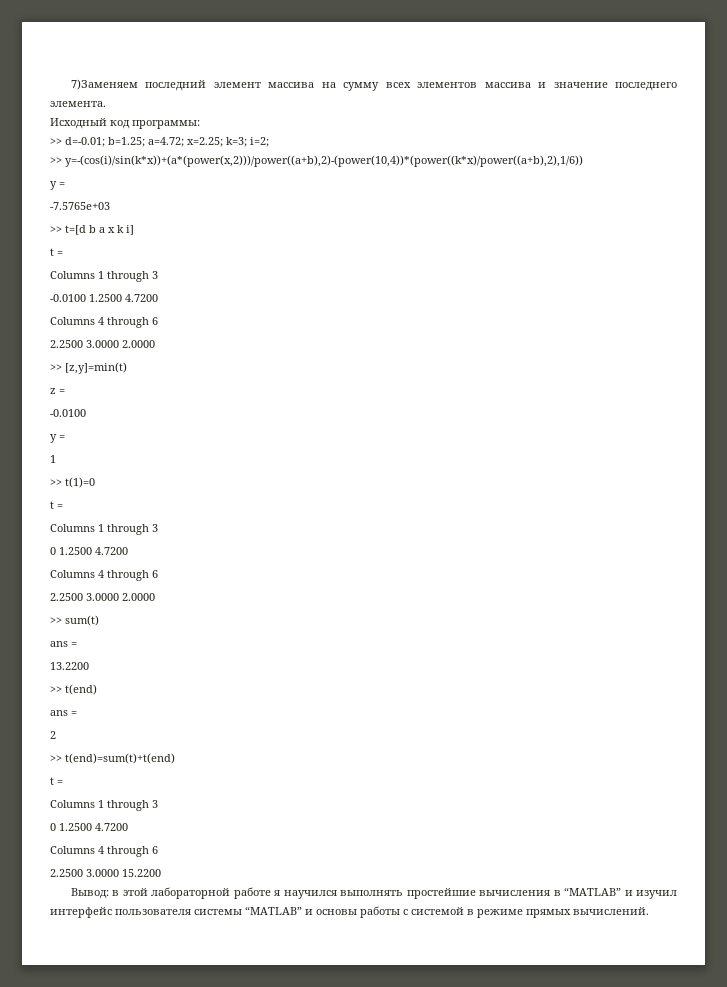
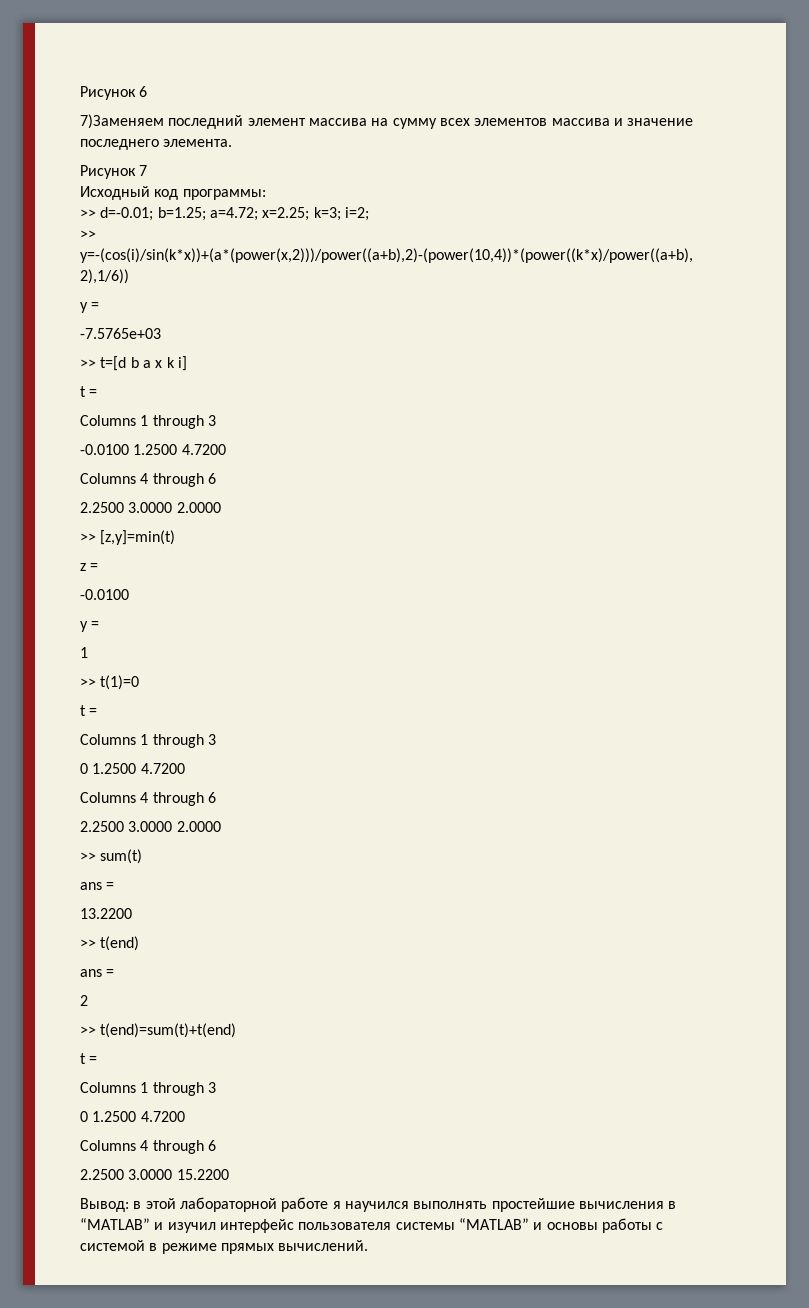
+ Рисунок 6
+ Рисунок 7

